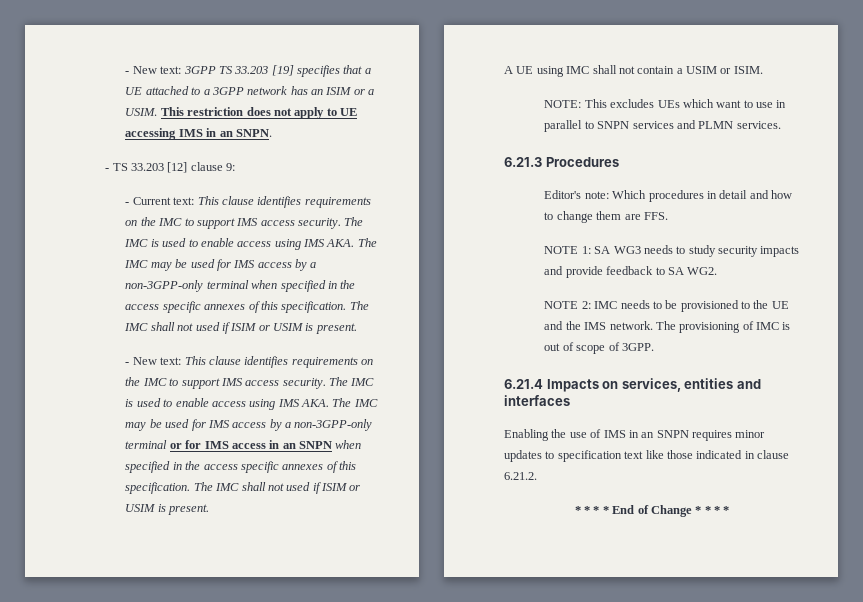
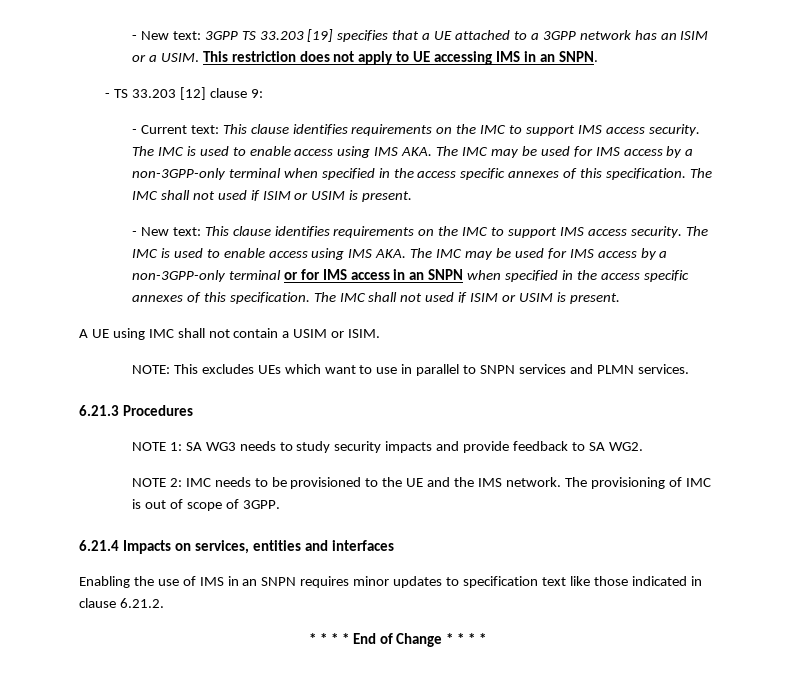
- Editor's note: Which procedures in detail and how to change them are FFS.

